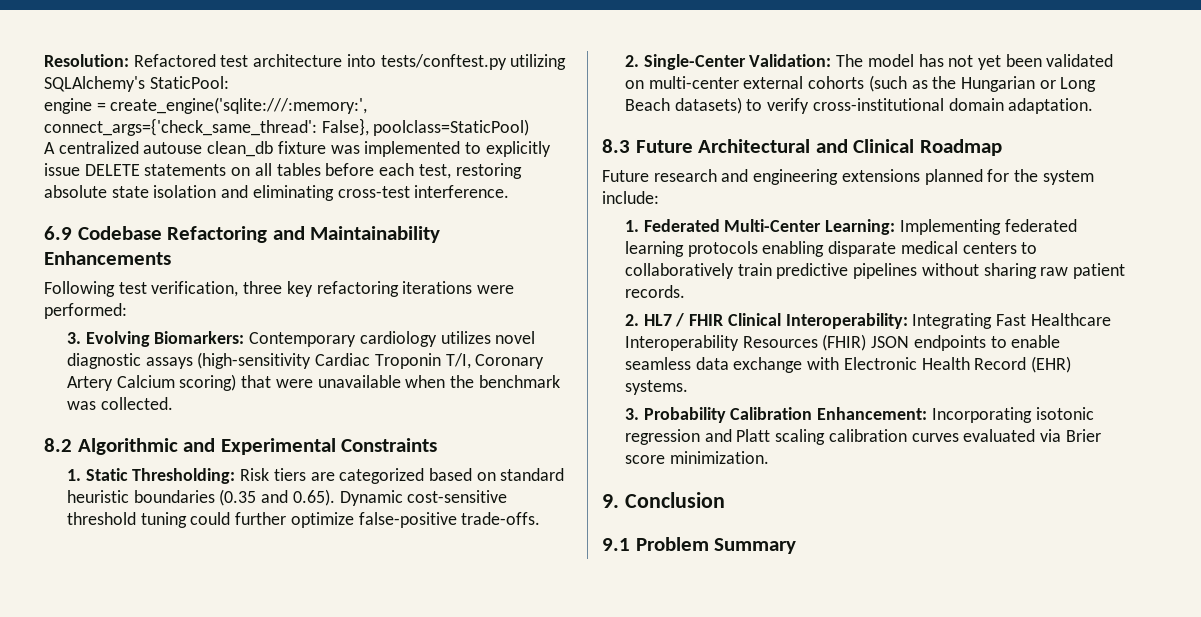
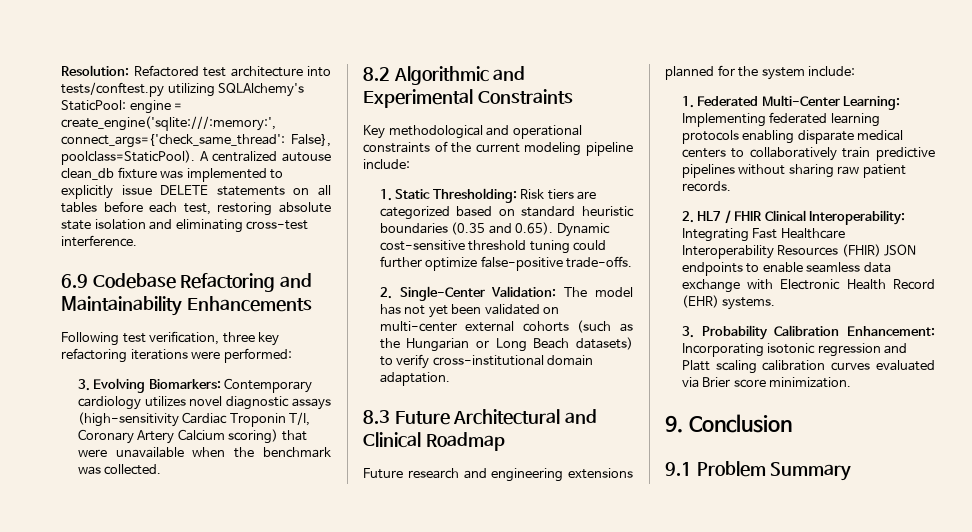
- Resolution: Refactored test architecture into tests/conftest.py utilizing SQLAlchemy's StaticPool:
- engine = create_engine('sqlite:///:memory:', connect_args={'check_same_thread': False}, poolclass=StaticPool)
- A centralized autouse clean_db fixture was implemented to explicitly issue DELETE statements on all tables before each test, restoring absolute state isolation and eliminating cross-test interference.
+ Resolution: Refactored test architecture into tests/conftest.py utilizing SQLAlchemy's StaticPool: engine = create_engine('sqlite:///:memory:', connect_args={'check_same_thread': False}, poolclass=StaticPool). A centralized autouse clean_db fixture was implemented to explicitly issue DELETE statements on all tables before each test, restoring absolute state isolation and eliminating cross-test interference.
+ Key methodological and operational constraints of the current modeling pipeline include:

